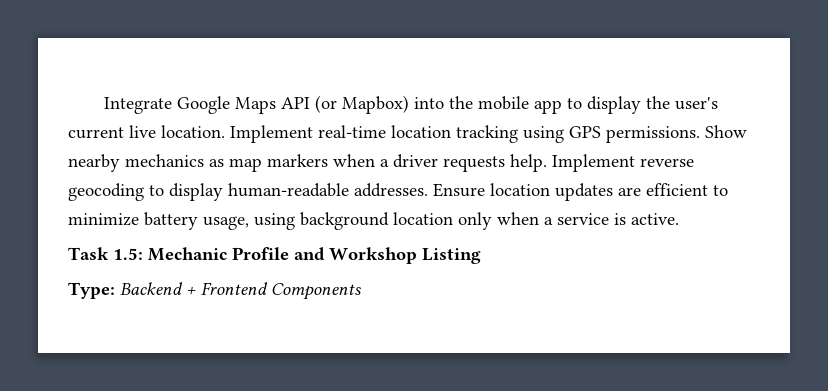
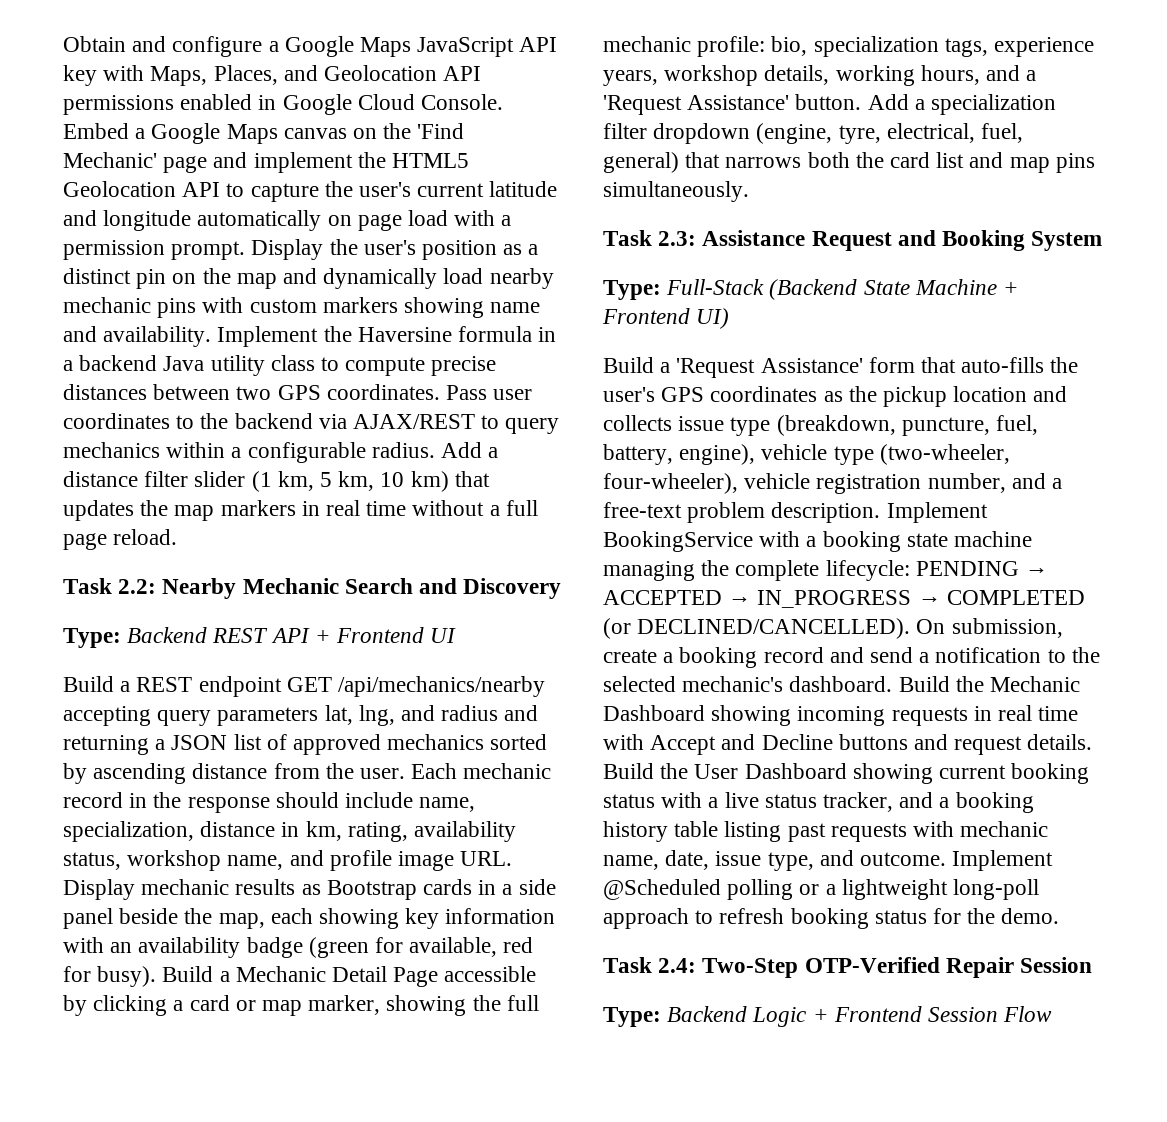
- Integrate Google Maps API (or Mapbox) into the mobile app to display the user's current live location. Implement real-time location tracking using GPS permissions. Show nearby mechanics as map markers when a driver requests help. Implement reverse geocoding to display human-readable addresses. Ensure location updates are efficient to minimize battery usage, using background location only when a service is active.
- Task 1.5: Mechanic Profile and Workshop Listing
- Type: Backend + Frontend Components
+ Obtain and configure a Google Maps JavaScript API key with Maps, Places, and Geolocation API permissions enabled in Google Cloud Console. Embed a Google Maps canvas on the 'Find Mechanic' page and implement the HTML5 Geolocation API to capture the user's current latitude and longitude automatically on page load with a permission prompt. Display the user's position as a distinct pin on the map and dynamically load nearby mechanic pins with custom markers showing name and availability. Implement the Haversine formula in a backend Java utility class to compute precise distances between two GPS coordinates. Pass user coordinates to the backend via AJAX/REST to query mechanics within a configurable radius. Add a distance filter slider (1 km, 5 km, 10 km) that updates the map markers in real time without a full page reload.
+ Task 2.2: Nearby Mechanic Search and Discovery
+ Type: Backend REST API + Frontend UI
+ Build a REST endpoint GET /api/mechanics/nearby accepting query parameters lat, lng, and radius and returning a JSON list of approved mechanics sorted by ascending distance from the user. Each mechanic record in the response should include name, specialization, distance in km, rating, availability status, workshop name, and profile image URL. Display mechanic results as Bootstrap cards in a side panel beside the map, each showing key information with an availability badge (green for available, red for busy). Build a Mechanic Detail Page accessible by clicking a card or map marker, showing the full mechanic profile: bio, specialization tags, experience years, workshop details, working hours, and a 'Request Assistance' button. Add a specialization filter dropdown (engine, tyre, electrical, fuel, general) that narrows both the card list and map pins simultaneously.
+ Task 2.3: Assistance Request and Booking System
+ Type: Full-Stack (Backend State Machine + Frontend UI)
+ Build a 'Request Assistance' form that auto-fills the user's GPS coordinates as the pickup location and collects issue type (breakdown, puncture, fuel, battery, engine), vehicle type (two-wheeler, four-wheeler), vehicle registration number, and a free-text problem description. Implement BookingService with a booking state machine managing the complete lifecycle: PENDING → ACCEPTED → IN_PROGRESS → COMPLETED (or DECLINED/CANCELLED). On submission, create a booking record and send a notification to the selected mechanic's dashboard. Build the Mechanic Dashboard showing incoming requests in real time with Accept and Decline buttons and request details. Build the User Dashboard showing current booking status with a live status tracker, and a booking history table listing past requests with mechanic name, date, issue type, and outcome. Implement @Scheduled polling or a lightweight long-poll approach to refresh booking status for the demo.
+ Task 2.4: Two-Step OTP-Verified Repair Session
+ Type: Backend Logic + Frontend Session Flow

